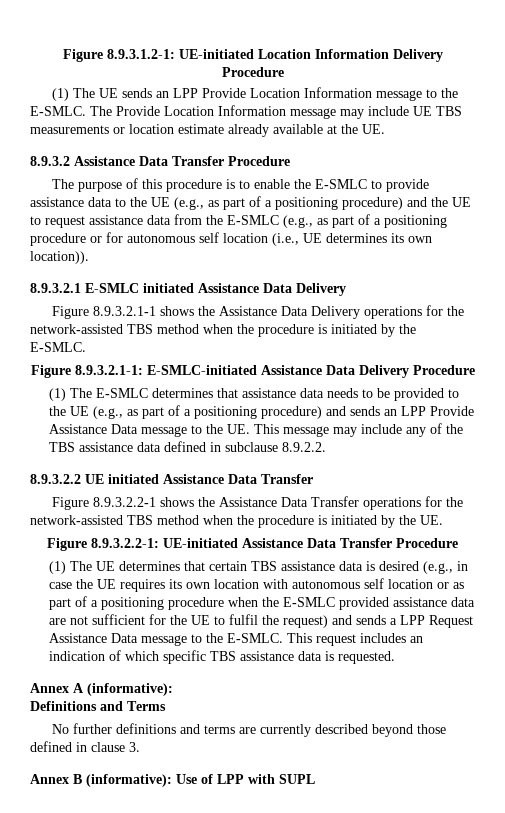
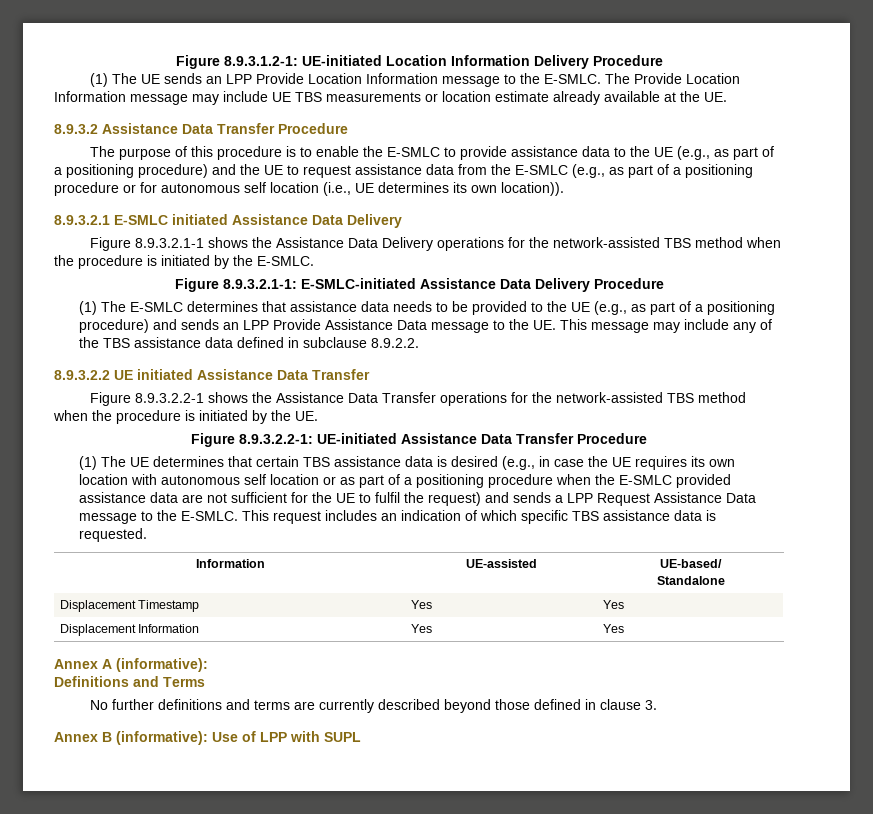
+ Information | UE-assisted | UE-based/
+ Standalone
+ Displacement Timestamp | Yes | Yes
+ Displacement Information | Yes | Yes

